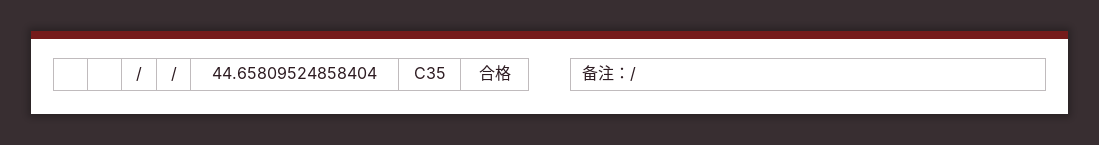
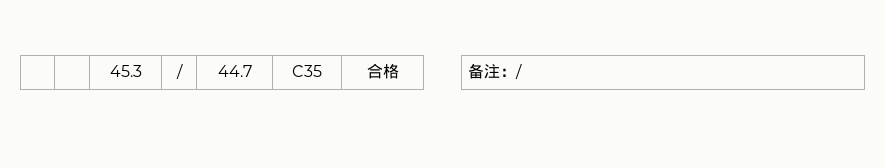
- | | / | / | 44.65809524858404 | C35 | 合格
+ | | 45.3 | / | 44.7 | C35 | 合格

